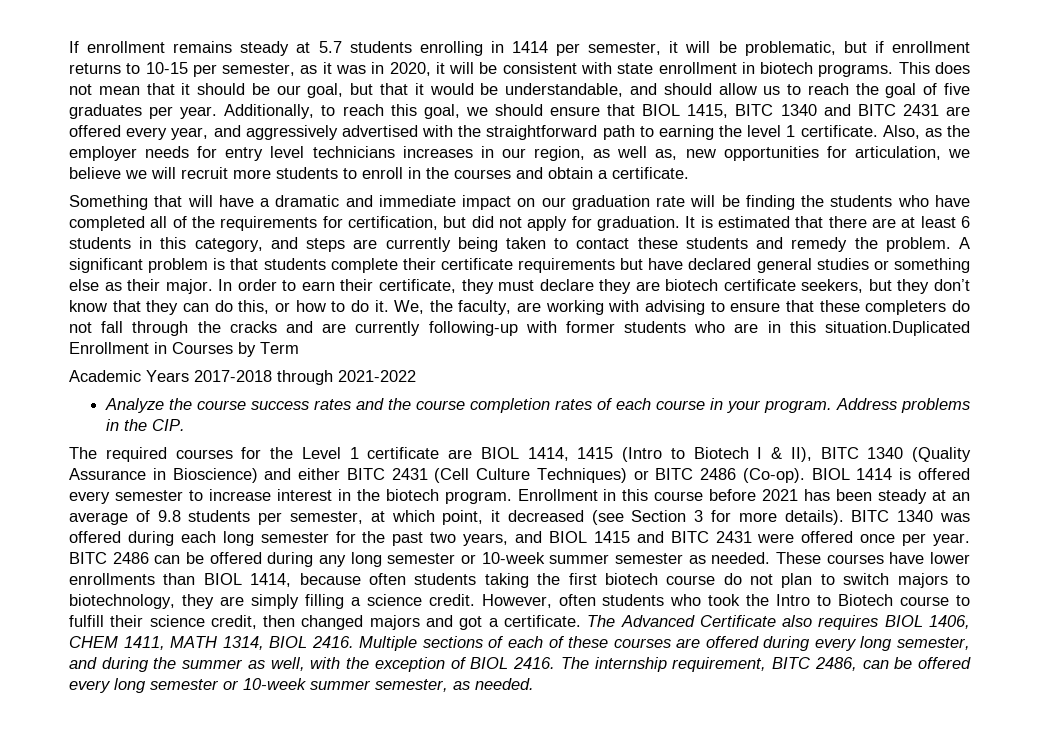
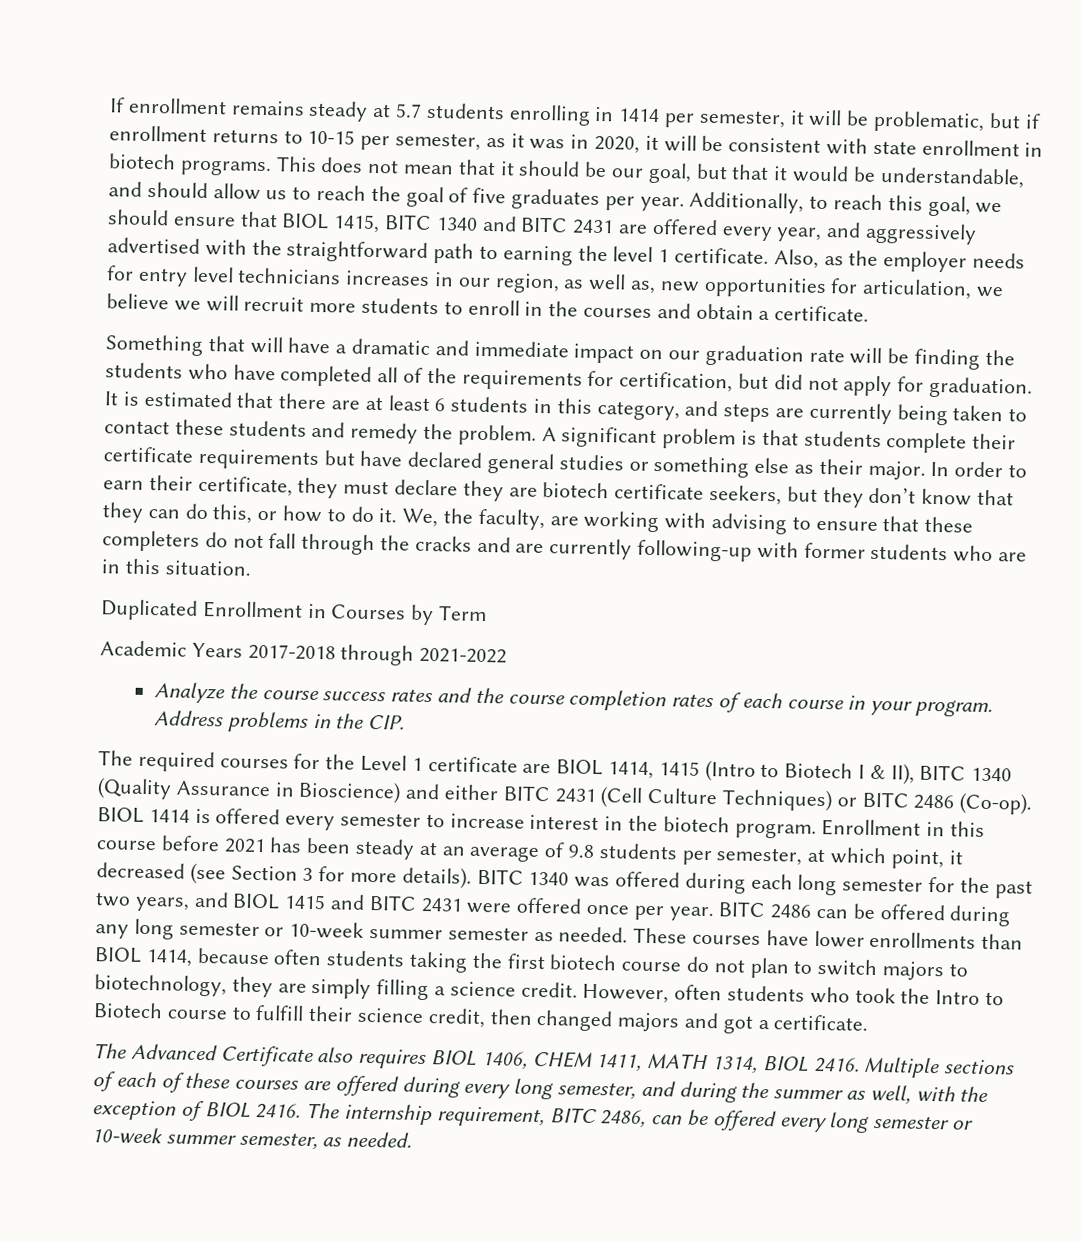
- We, the faculty, are working with advising to ensure that these completers do not fall through the cracks and are currently following-up with former students who are in this situation.Duplicated Enrollment in Courses by Term
+ We, the faculty, are working with advising to ensure that these completers do not fall through the cracks and are currently following-up with former students who are in this situation.
+ Duplicated Enrollment in Courses by Term
- However, often students who took the Intro to Biotech course to fulfill their science credit, then changed majors and got a certificate. The Advanced Certificate also requires BIOL 1406, CHEM 1411, MATH 1314, BIOL 2416.
+ However, often students who took the Intro to Biotech course to fulfill their science credit, then changed majors and got a certificate.
+ The Advanced Certificate also requires BIOL 1406, CHEM 1411, MATH 1314, BIOL 2416.

